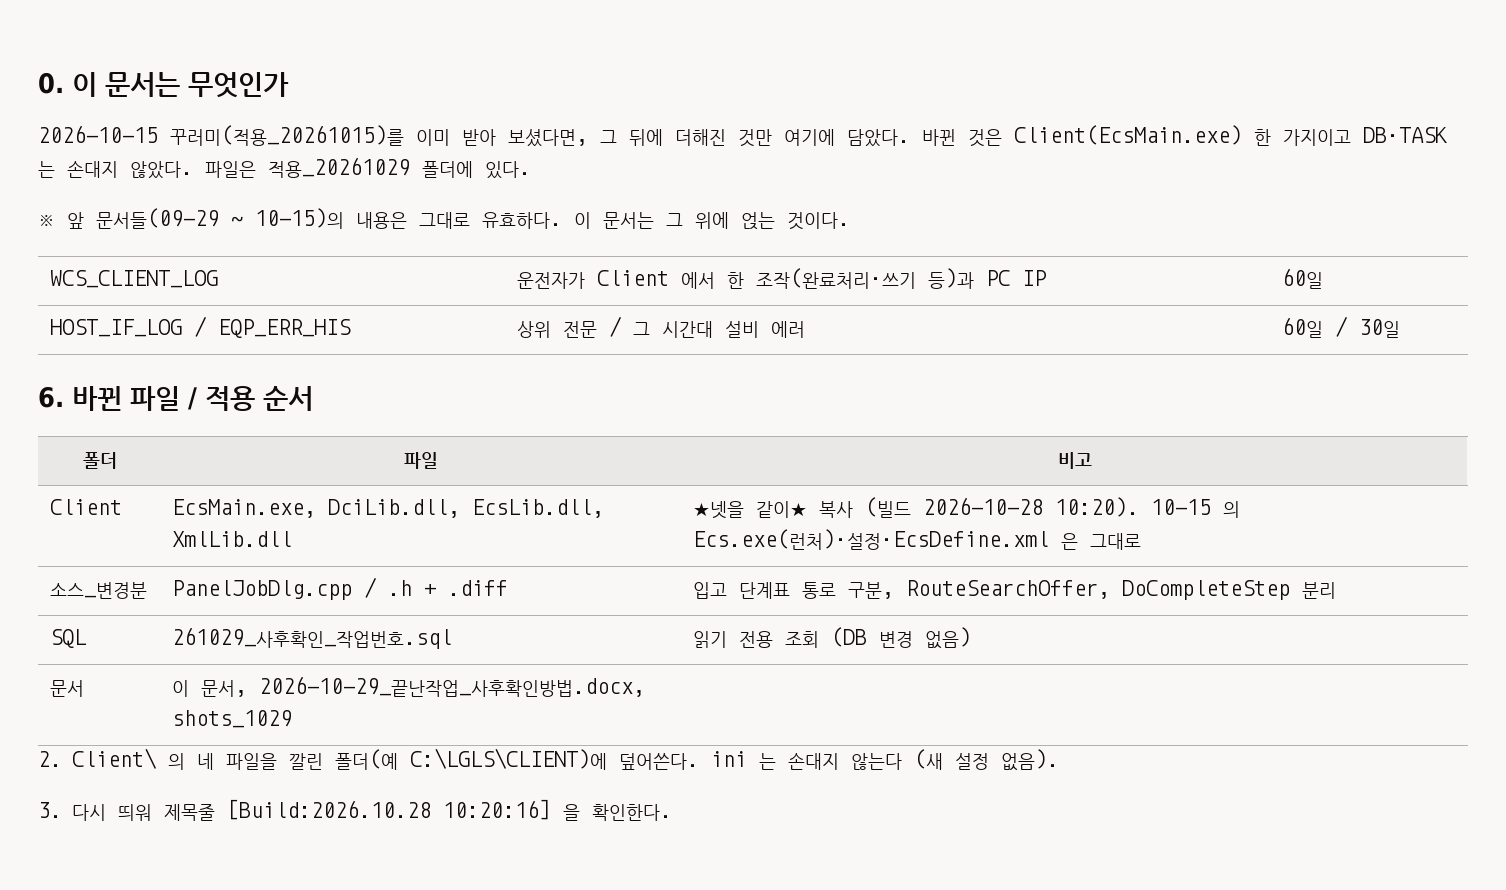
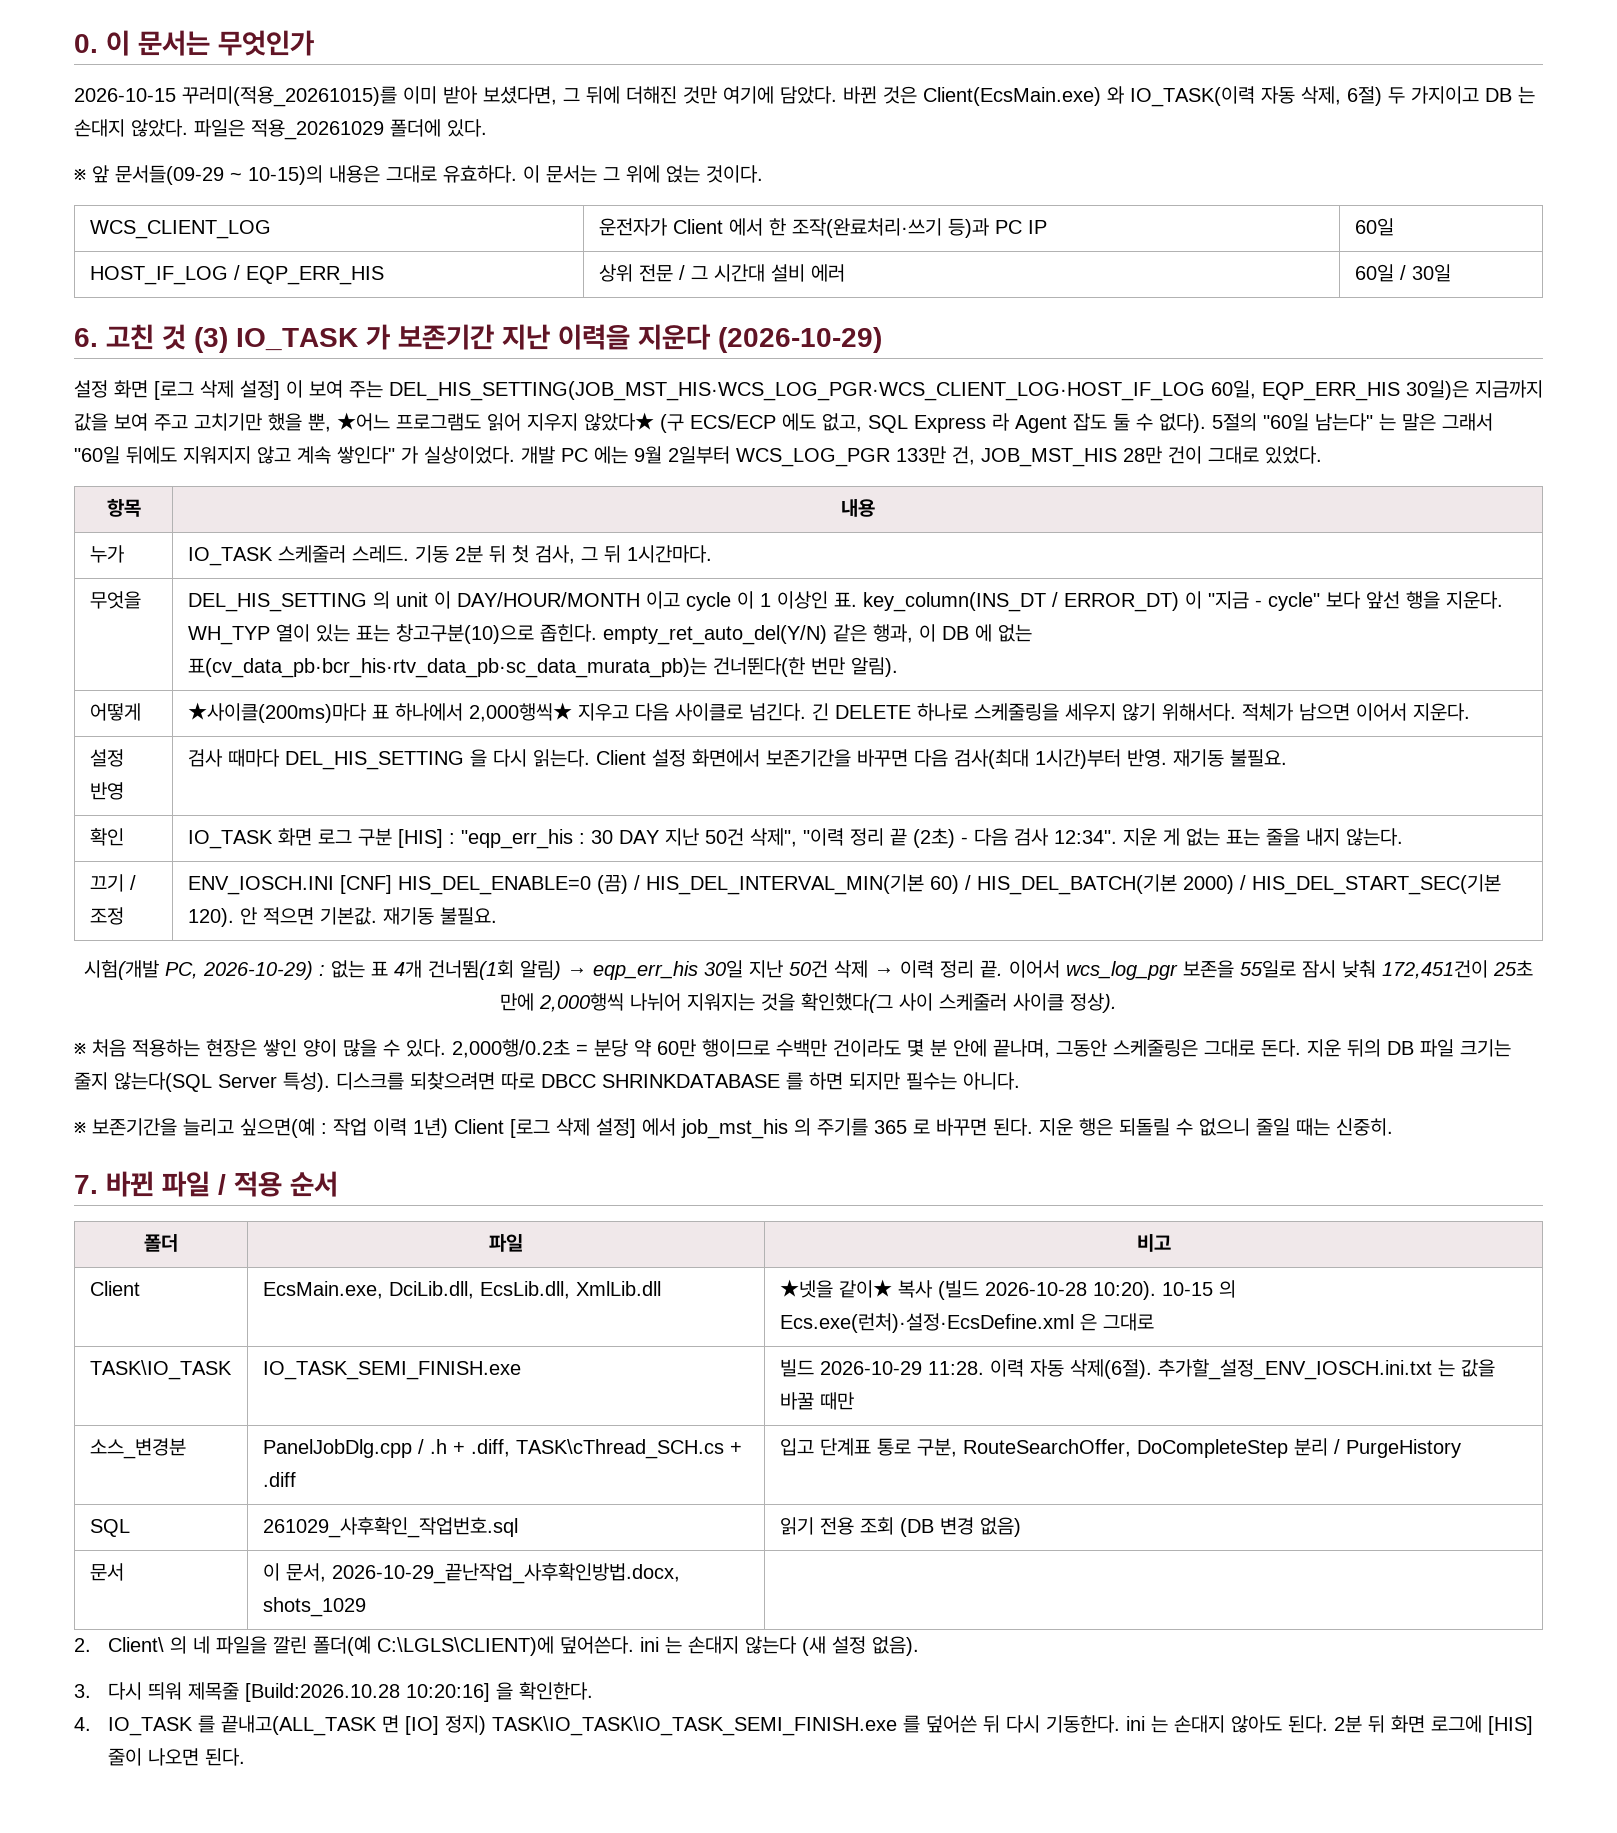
- 바뀐 것은 Client(EcsMain.exe) 한 가지이고 DB·TASK 는 손대지 않았다.
+ 바뀐 것은 Client(EcsMain.exe) 와 IO_TASK(이력 자동 삭제, 6절) 두 가지이고 DB 는 손대지 않았다.
- 6. 바뀐 파일 / 적용 순서
+ 6. 고친 것 (3) IO_TASK 가 보존기간 지난 이력을 지운다 (2026-10-29)
+ 설정 화면 [로그 삭제 설정] 이 보여 주는 DEL_HIS_SETTING(JOB_MST_HIS·WCS_LOG_PGR·WCS_CLIENT_LOG·HOST_IF_LOG 60일, EQP_ERR_HIS 30일)은 지금까지 값을 보여 주고 고치기만 했을 뿐, ★어느 프로그램도 읽어 지우지 않았다★ (구 ECS/ECP 에도 없고, SQL Express 라 Agent 잡도 둘 수 없다). 5절의 "60일 남는다" 는 말은 그래서 "60일 뒤에도 지워지지 않고 계속 쌓인다" 가 실상이었다. 개발 PC 에는 9월 2일부터 WCS_LOG_PGR 133만 건, JOB_MST_HIS 28만 건이 그대로 있었다.
+ 항목 | 내용
+ 누가 | IO_TASK 스케줄러 스레드. 기동 2분 뒤 첫 검사, 그 뒤 1시간마다.
+ 무엇을 | DEL_HIS_SETTING 의 unit 이 DAY/HOUR/MONTH 이고 cycle 이 1 이상인 표. key_column(INS_DT / ERROR_DT) 이 "지금 - cycle" 보다 앞선 행을 지운다. WH_TYP 열이 있는 표는 창고구분(10)으로 좁힌다. empty_ret_auto_del(Y/N) 같은 행과, 이 DB 에 없는 표(cv_data_pb·bcr_his·rtv_data_pb·sc_data_murata_pb)는 건너뛴다(한 번만 알림).
+ 어떻게 | ★사이클(200ms)마다 표 하나에서 2,000행씩★ 지우고 다음 사이클로 넘긴다. 긴 DELETE 하나로 스케줄링을 세우지 않기 위해서다. 적체가 남으면 이어서 지운다.
+ 설정 반영 | 검사 때마다 DEL_HIS_SETTING 을 다시 읽는다. Client 설정 화면에서 보존기간을 바꾸면 다음 검사(최대 1시간)부터 반영. 재기동 불필요.
+ 확인 | IO_TASK 화면 로그 구분 [HIS] : "eqp_err_his : 30 DAY 지난 50건 삭제", "이력 정리 끝 (2초) - 다음 검사 12:34". 지운 게 없는 표는 줄을 내지 않는다.
+ 끄기 / 조정 | ENV_IOSCH.INI [CNF] HIS_DEL_ENABLE=0 (끔) / HIS_DEL_INTERVAL_MIN(기본 60) / HIS_DEL_BATCH(기본 2000) / HIS_DEL_START_SEC(기본 120). 안 적으면 기본값. 재기동 불필요.
+ 시험(개발 PC, 2026-10-29) : 없는 표 4개 건너뜀(1회 알림) → eqp_err_his 30일 지난 50건 삭제 → 이력 정리 끝. 이어서 wcs_log_pgr 보존을 55일로 잠시 낮춰 172,451건이 25초 만에 2,000행씩 나뉘어 지워지는 것을 확인했다(그 사이 스케줄러 사이클 정상).
+ ※ 처음 적용하는 현장은 쌓인 양이 많을 수 있다. 2,000행/0.2초 = 분당 약 60만 행이므로 수백만 건이라도 몇 분 안에 끝나며, 그동안 스케줄링은 그대로 돈다. 지운 뒤의 DB 파일 크기는 줄지 않는다(SQL Server 특성). 디스크를 되찾으려면 따로 DBCC SHRINKDATABASE 를 하면 되지만 필수는 아니다.
+ ※ 보존기간을 늘리고 싶으면(예 : 작업 이력 1년) Client [로그 삭제 설정] 에서 job_mst_his 의 주기를 365 로 바꾸면 된다. 지운 행은 되돌릴 수 없으니 줄일 때는 신중히.
+ 7. 바뀐 파일 / 적용 순서
+ TASK\IO_TASK | IO_TASK_SEMI_FINISH.exe | 빌드 2026-10-29 11:28. 이력 자동 삭제(6절). 추가할_설정_ENV_IOSCH.ini.txt 는 값을 바꿀 때만
- 소스_변경분 | PanelJobDlg.cpp / .h + .diff | 입고 단계표 통로 구분, RouteSearchOffer, DoCompleteStep 분리
+ 소스_변경분 | PanelJobDlg.cpp / .h + .diff, TASK\cThread_SCH.cs + .diff | 입고 단계표 통로 구분, RouteSearchOffer, DoCompleteStep 분리 / PurgeHistory
+ 4. IO_TASK 를 끝내고(ALL_TASK 면 [IO] 정지) TASK\IO_TASK\IO_TASK_SEMI_FINISH.exe 를 덮어쓴 뒤 다시 기동한다. ini 는 손대지 않아도 된다. 2분 뒤 화면 로그에 [HIS] 줄이 나오면 된다.

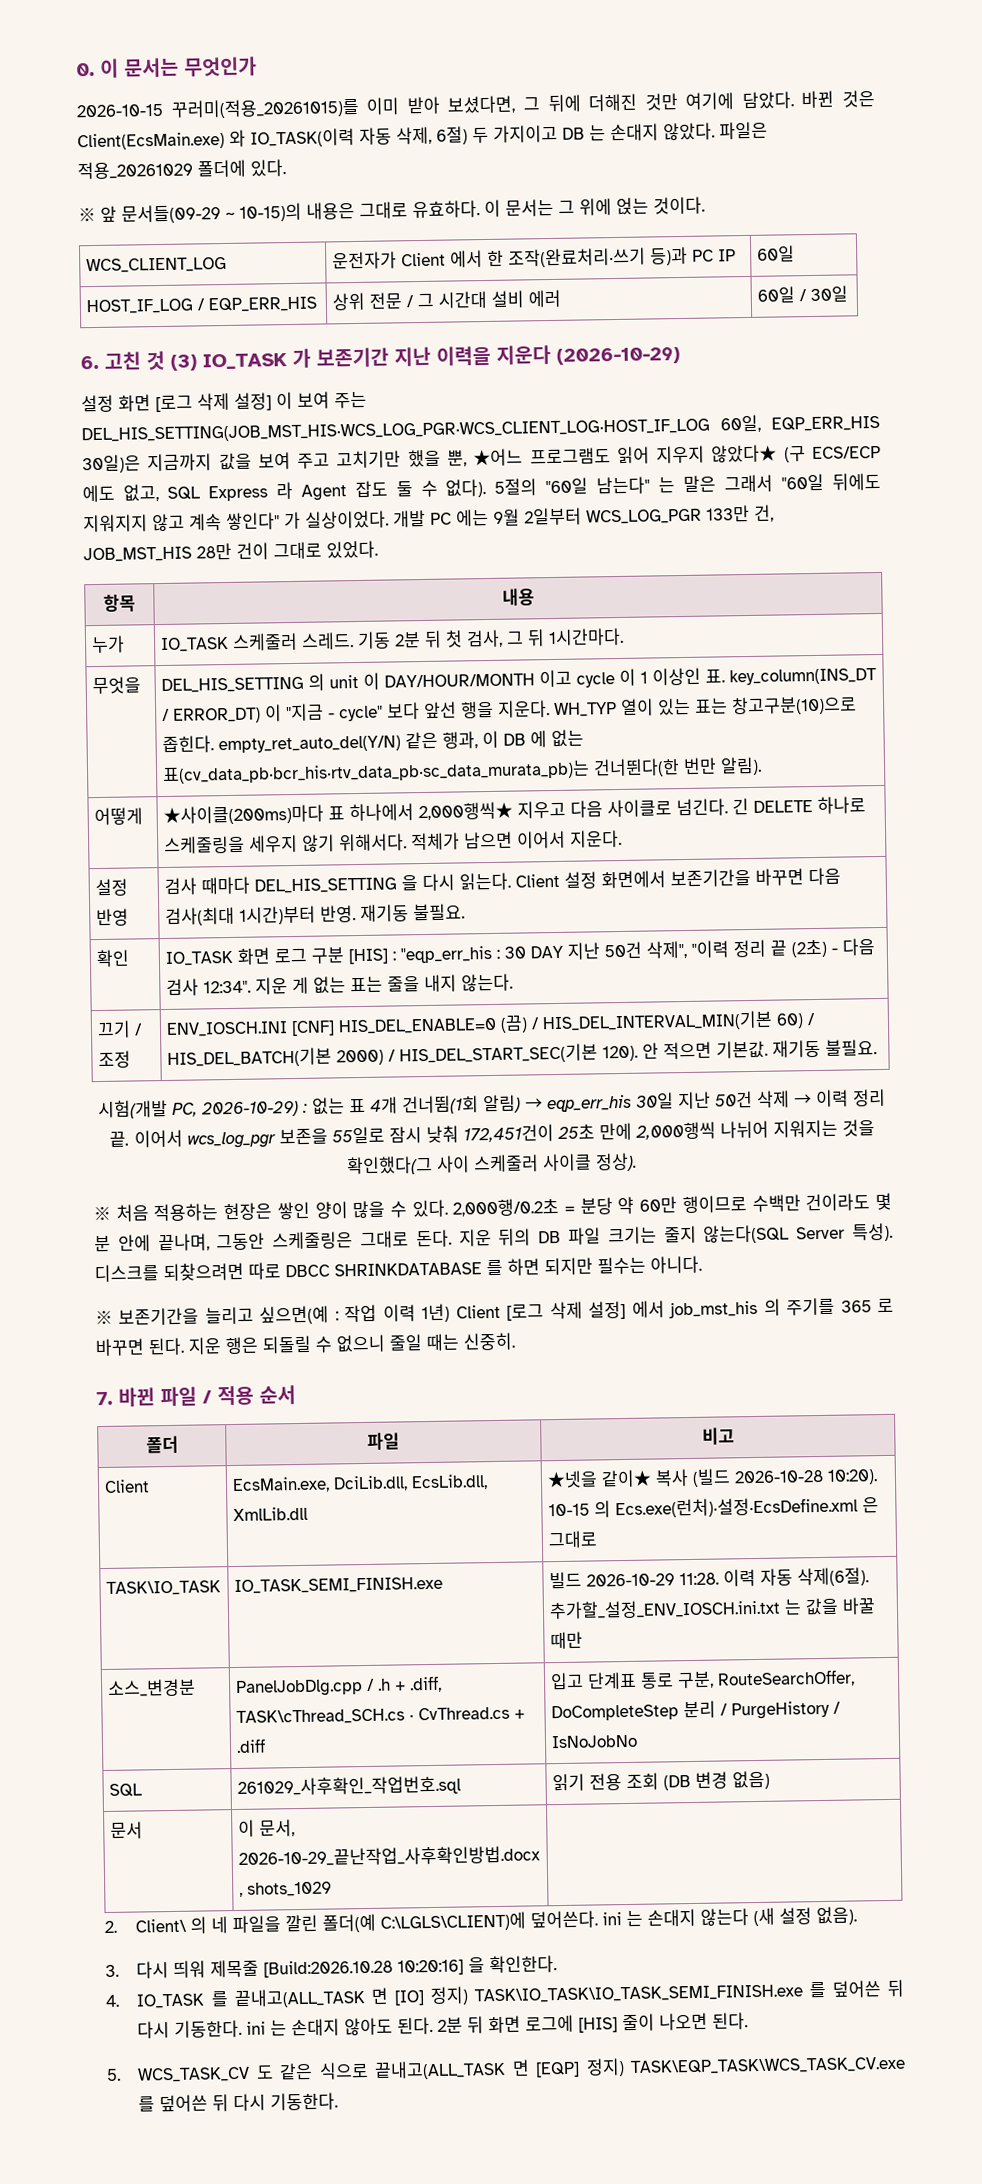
- 소스_변경분 | PanelJobDlg.cpp / .h + .diff, TASK\cThread_SCH.cs + .diff | 입고 단계표 통로 구분, RouteSearchOffer, DoCompleteStep 분리 / PurgeHistory
+ 소스_변경분 | PanelJobDlg.cpp / .h + .diff, TASK\cThread_SCH.cs · CvThread.cs + .diff | 입고 단계표 통로 구분, RouteSearchOffer, DoCompleteStep 분리 / PurgeHistory / IsNoJobNo
+ 5. WCS_TASK_CV 도 같은 식으로 끝내고(ALL_TASK 면 [EQP] 정지) TASK\EQP_TASK\WCS_TASK_CV.exe 를 덮어쓴 뒤 다시 기동한다.

